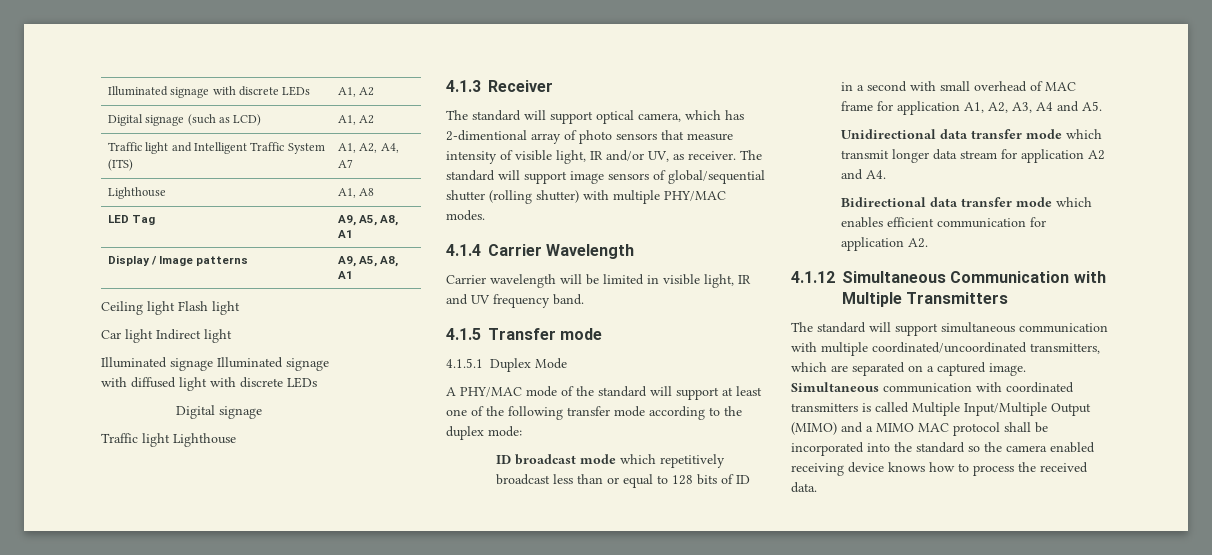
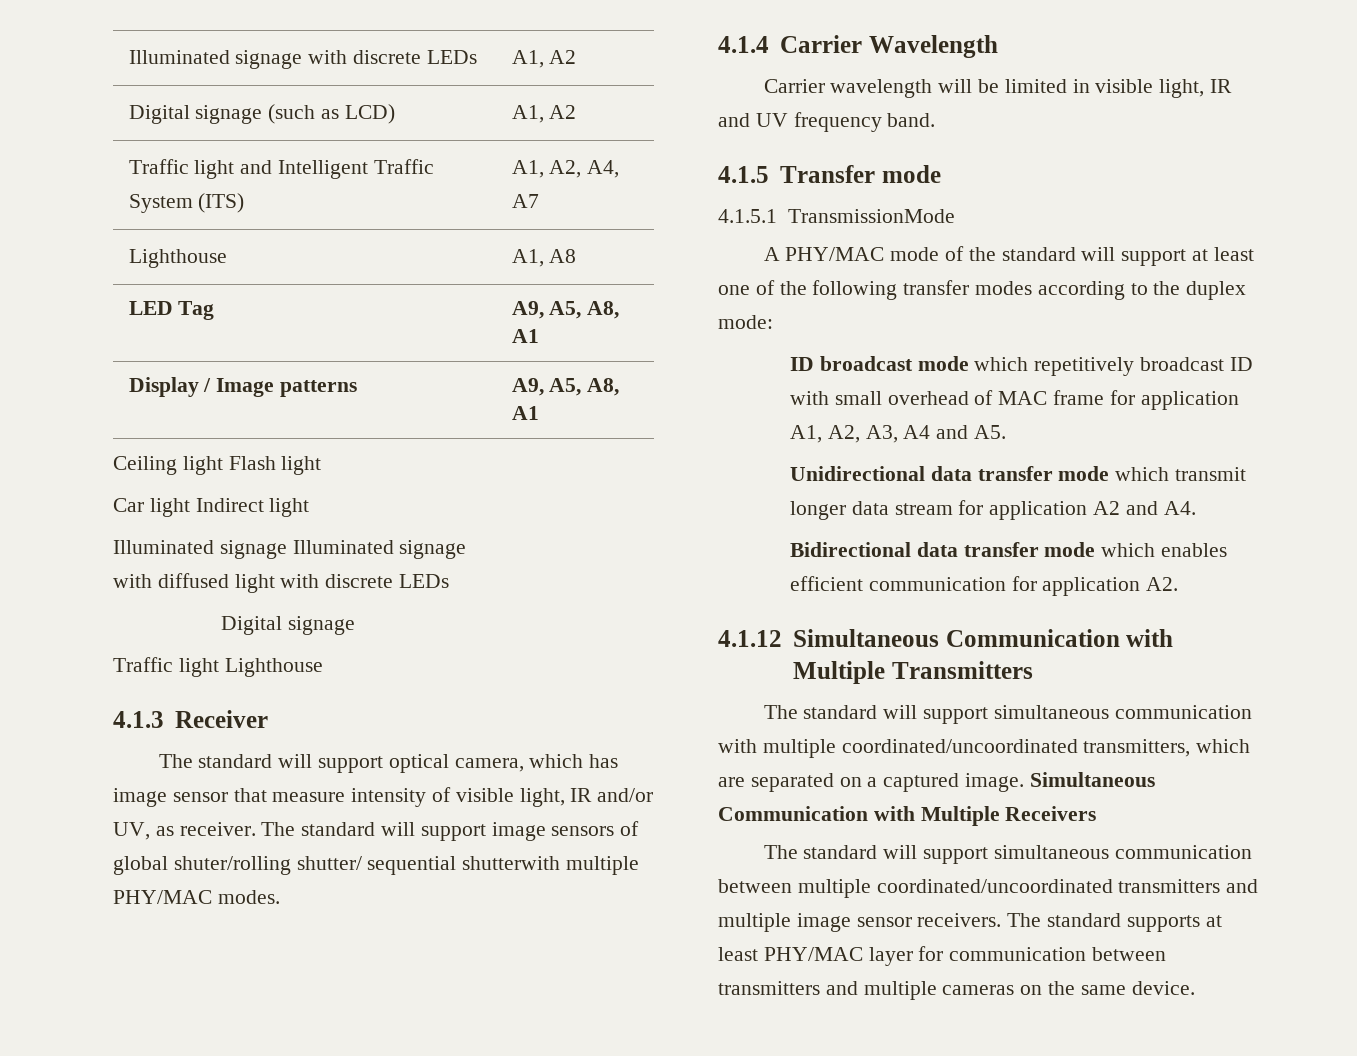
- The standard will support optical camera, which has 2-dimentional array of photo sensors that measure intensity of visible light, IR and/or UV, as receiver.
+ The standard will support optical camera, which has image sensor that measure intensity of visible light, IR and/or UV, as receiver.
- The standard will support image sensors of global/sequential shutter (rolling shutter) with multiple PHY/MAC modes.
+ The standard will support image sensors of global shuter/rolling shutter/ sequential shutterwith multiple PHY/MAC modes.
- 4.1.5.1 Duplex Mode
+ 4.1.5.1 TransmissionMode
- A PHY/MAC mode of the standard will support at least one of the following transfer mode according to the duplex mode:
+ A PHY/MAC mode of the standard will support at least one of the following transfer modes according to the duplex mode:
- ID broadcast mode which repetitively broadcast less than or equal to 128 bits of ID in a second with small overhead of MAC frame for application A1, A2, A3, A4 and A5.
+ ID broadcast mode which repetitively broadcast ID with small overhead of MAC frame for application A1, A2, A3, A4 and A5.
- Simultaneous communication with coordinated transmitters is called Multiple Input/Multiple Output (MIMO) and a MIMO MAC protocol shall be incorporated into the standard so the camera enabled receiving device knows how to process the received data.
+ Simultaneous Communication with Multiple Receivers
+ The standard will support simultaneous communication between multiple coordinated/uncoordinated transmitters and multiple image sensor receivers. The standard supports at least PHY/MAC layer for communication between transmitters and multiple cameras on the same device.

